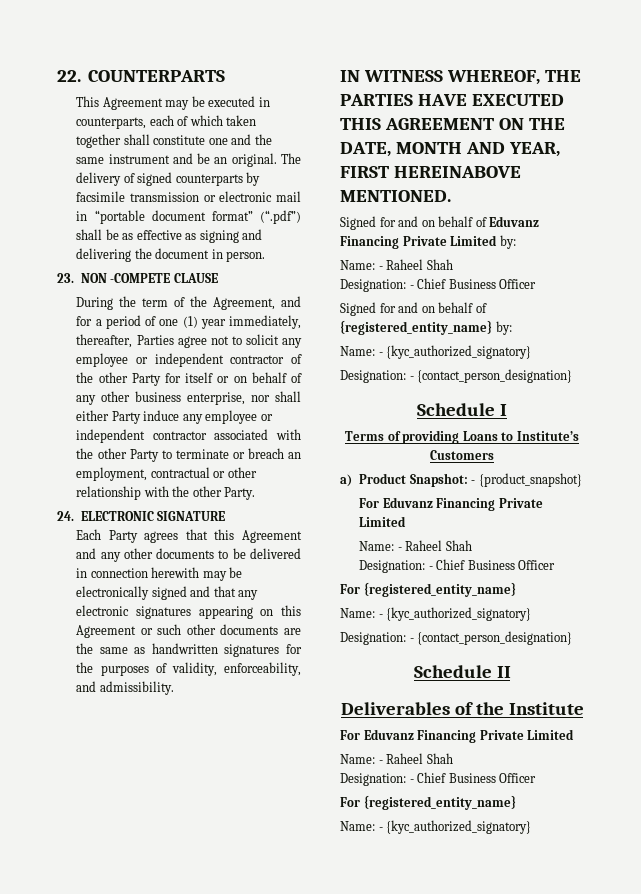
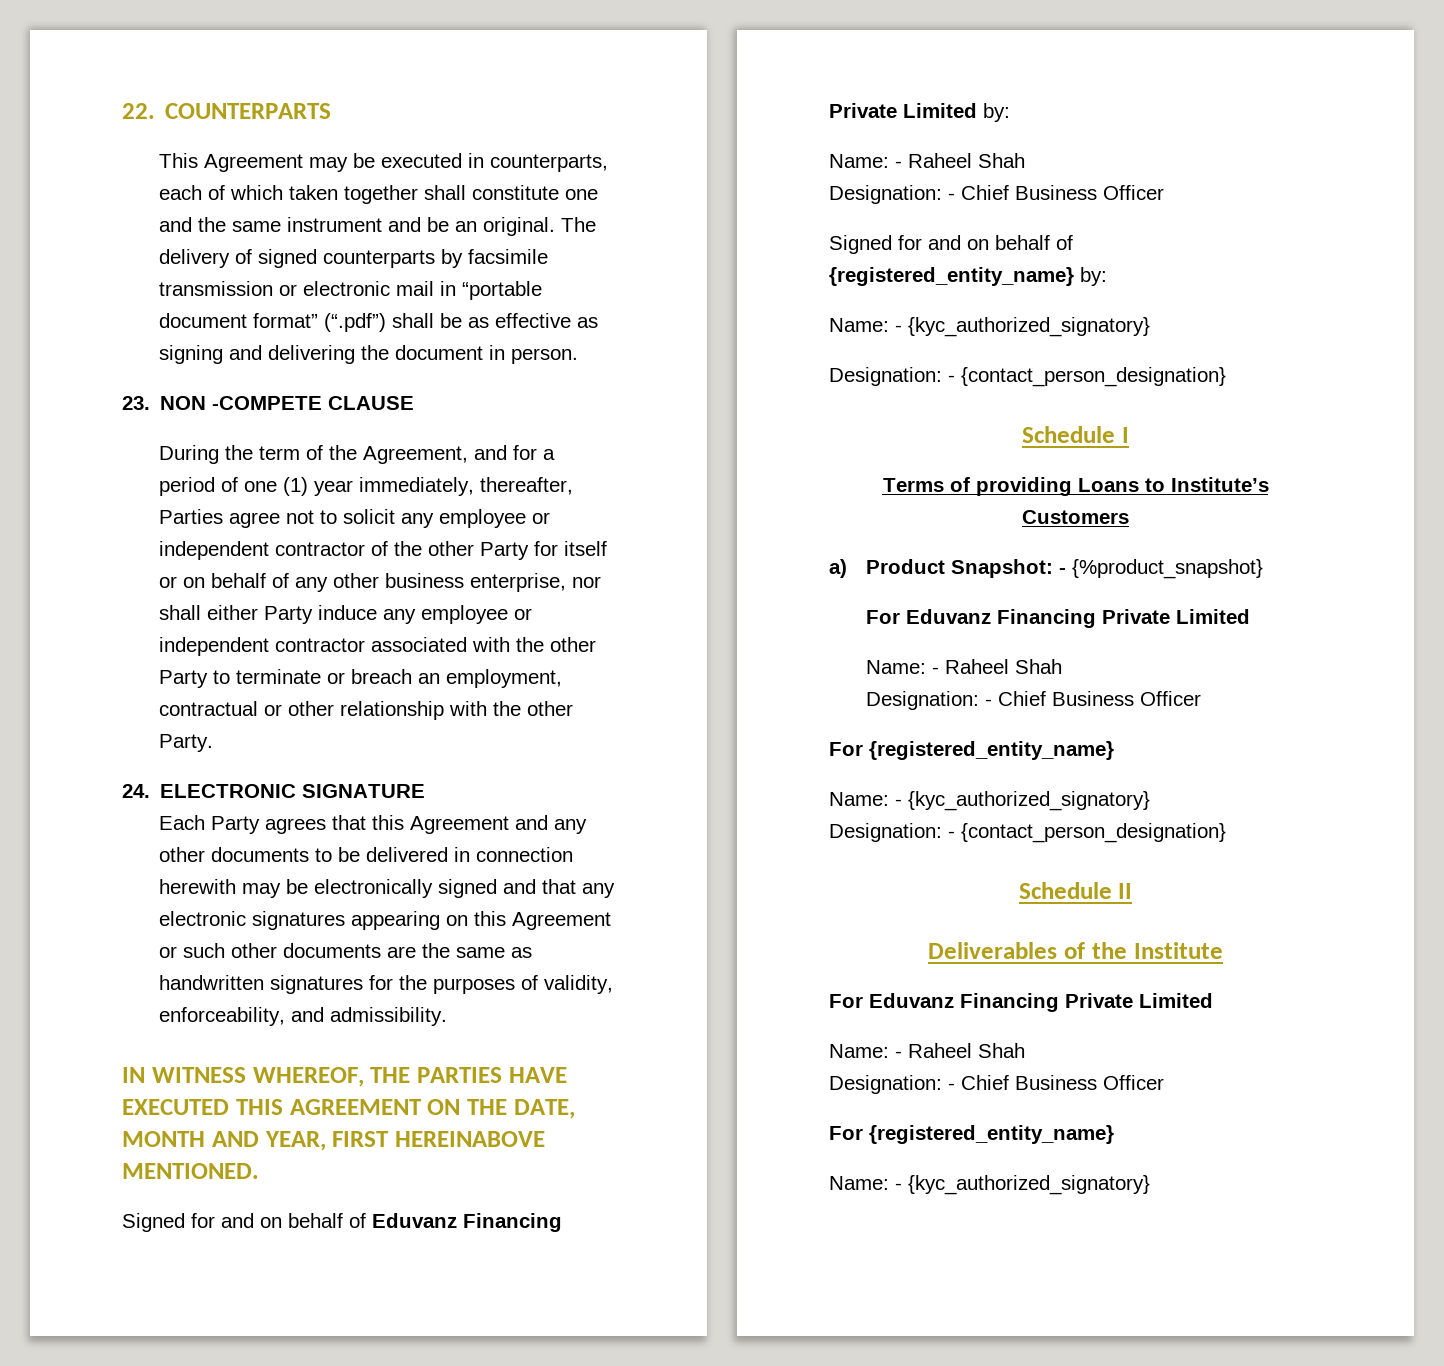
- a) Product Snapshot: - {product_snapshot}
+ a) Product Snapshot: - {%product_snapshot}

